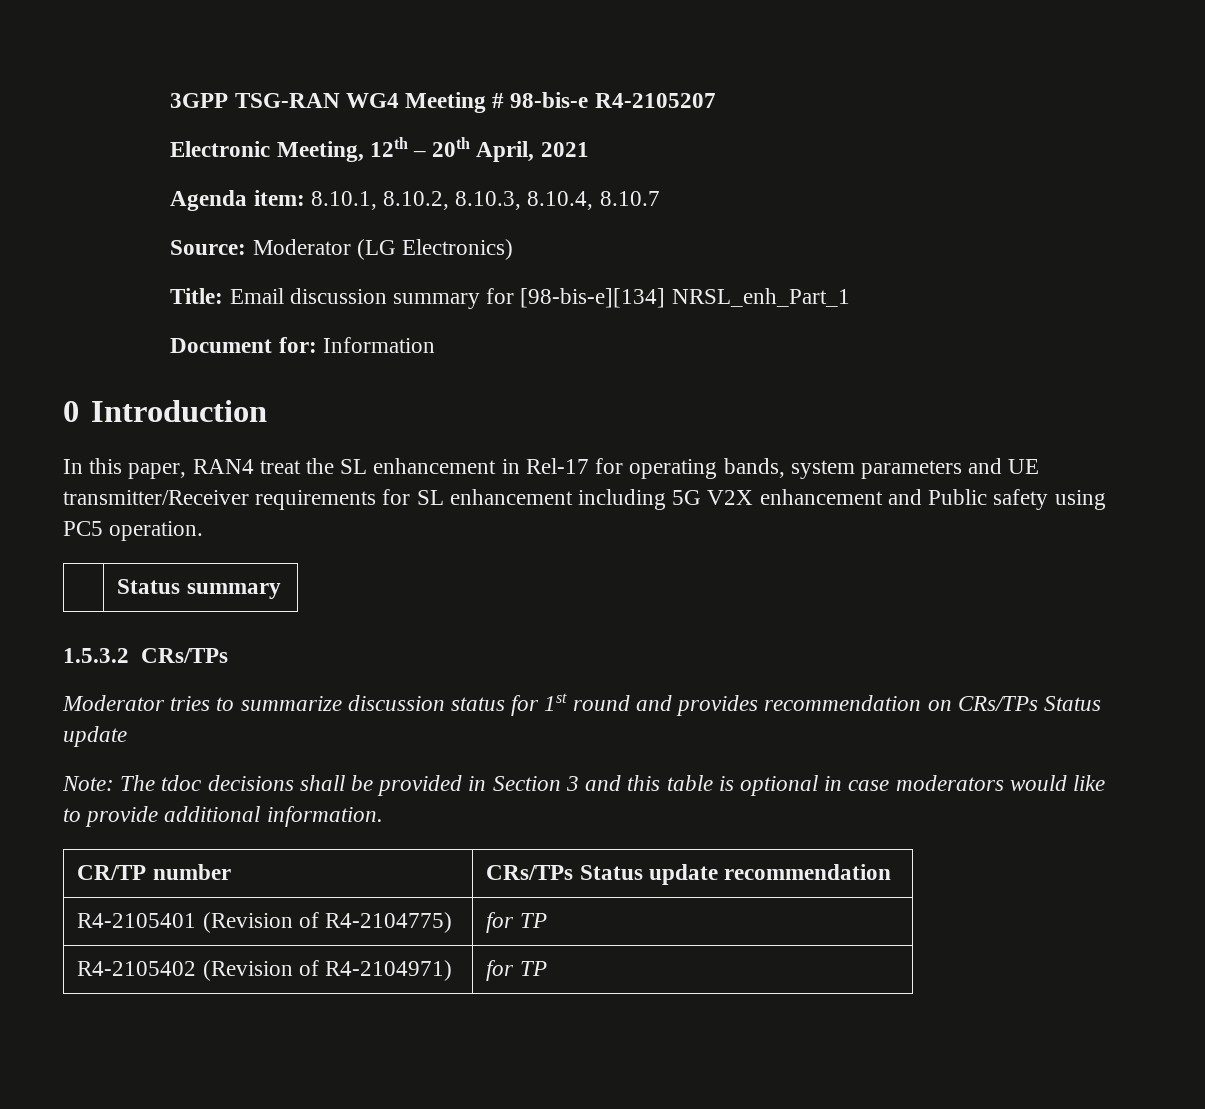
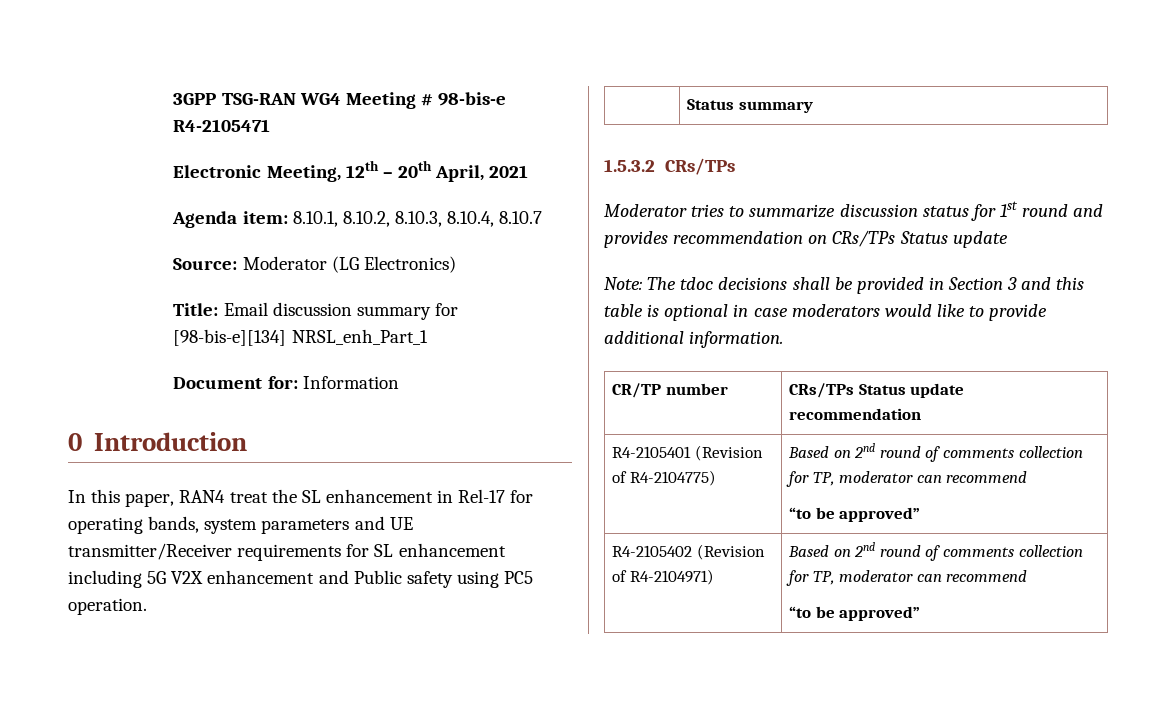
- 3GPP TSG-RAN WG4 Meeting # 98-bis-e R4-2105207
+ 3GPP TSG-RAN WG4 Meeting # 98-bis-e R4-2105471
- R4-2105401 (Revision of R4-2104775) | for TP
- R4-2105402 (Revision of R4-2104971) | for TP
+ R4-2105401 (Revision of R4-2104775) | Based on 2nd round of comments collection for TP, moderator can recommend
+ “to be approved”
+ R4-2105402 (Revision of R4-2104971) | Based on 2nd round of comments collection for TP, moderator can recommend
+ “to be approved”

